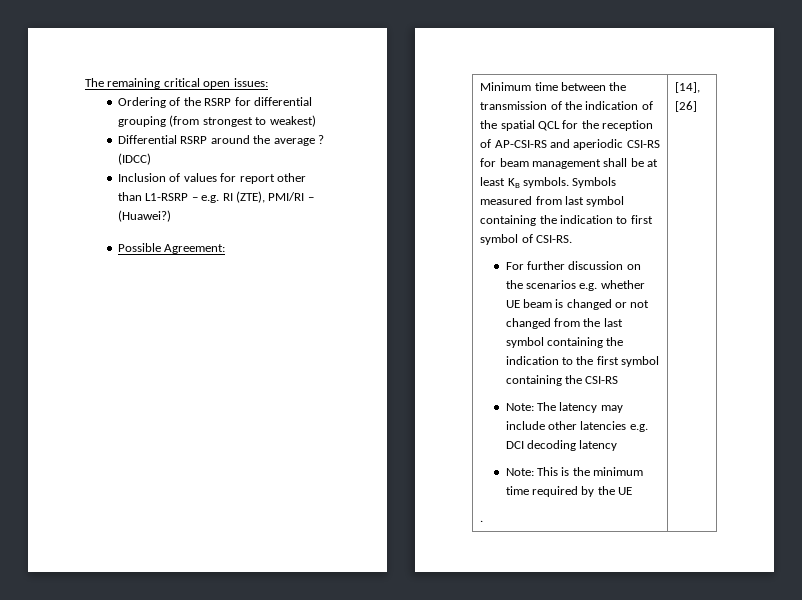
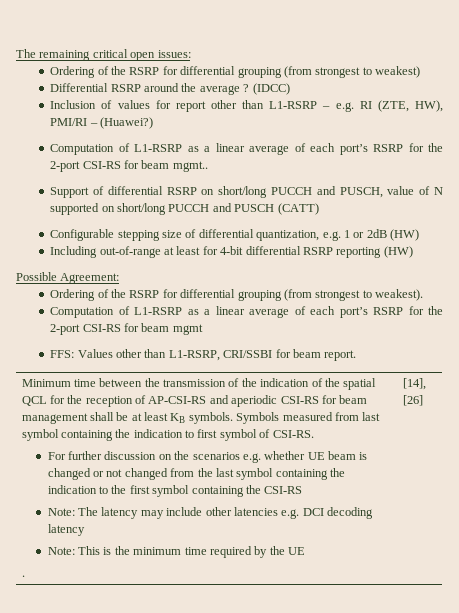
- Inclusion of values for report other than L1-RSRP – e.g. RI (ZTE), PMI/RI – (Huawei?)
+ Inclusion of values for report other than L1-RSRP – e.g. RI (ZTE, HW), PMI/RI – (Huawei?)
+ Computation of L1-RSRP as a linear average of each port’s RSRP for the 2-port CSI-RS for beam mgmt..
+ Support of differential RSRP on short/long PUCCH and PUSCH, value of N supported on short/long PUCCH and PUSCH (CATT)
+ Configurable stepping size of differential quantization, e.g. 1 or 2dB (HW)
+ Including out-of-range at least for 4-bit differential RSRP reporting (HW)
  Possible Agreement:
+ Ordering of the RSRP for differential grouping (from strongest to weakest).
+ Computation of L1-RSRP as a linear average of each port’s RSRP for the 2-port CSI-RS for beam mgmt
+ FFS: Values other than L1-RSRP, CRI/SSBI for beam report.

